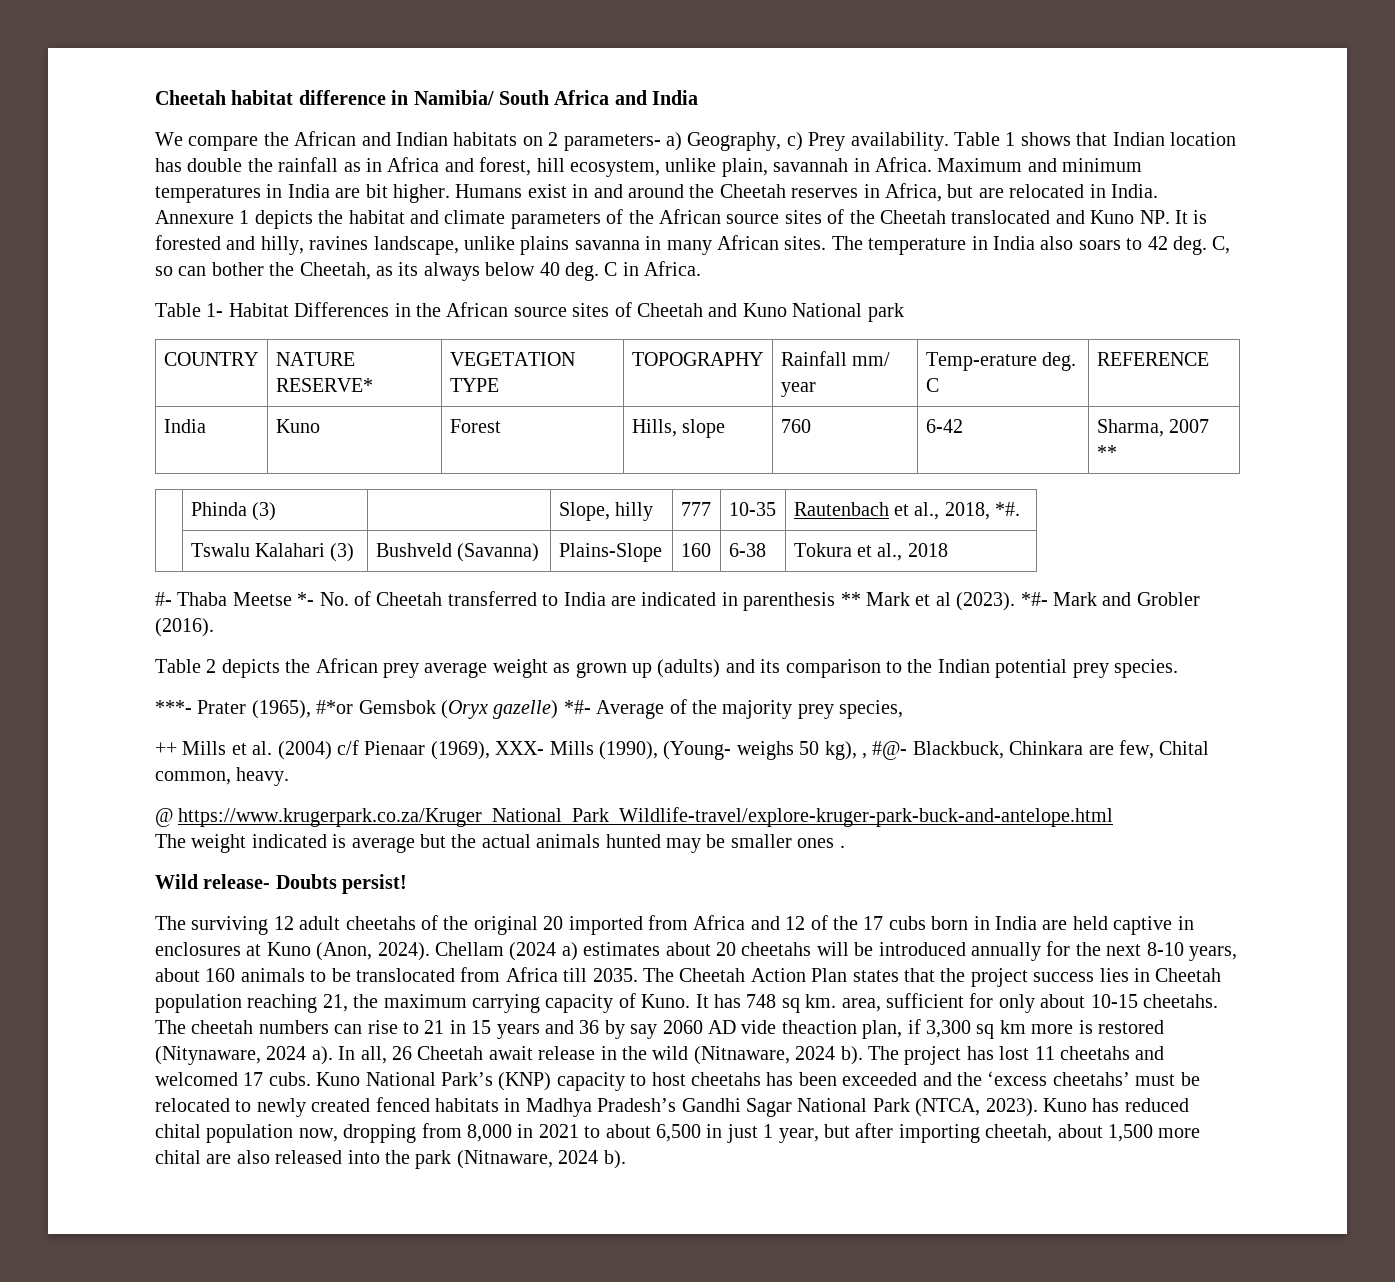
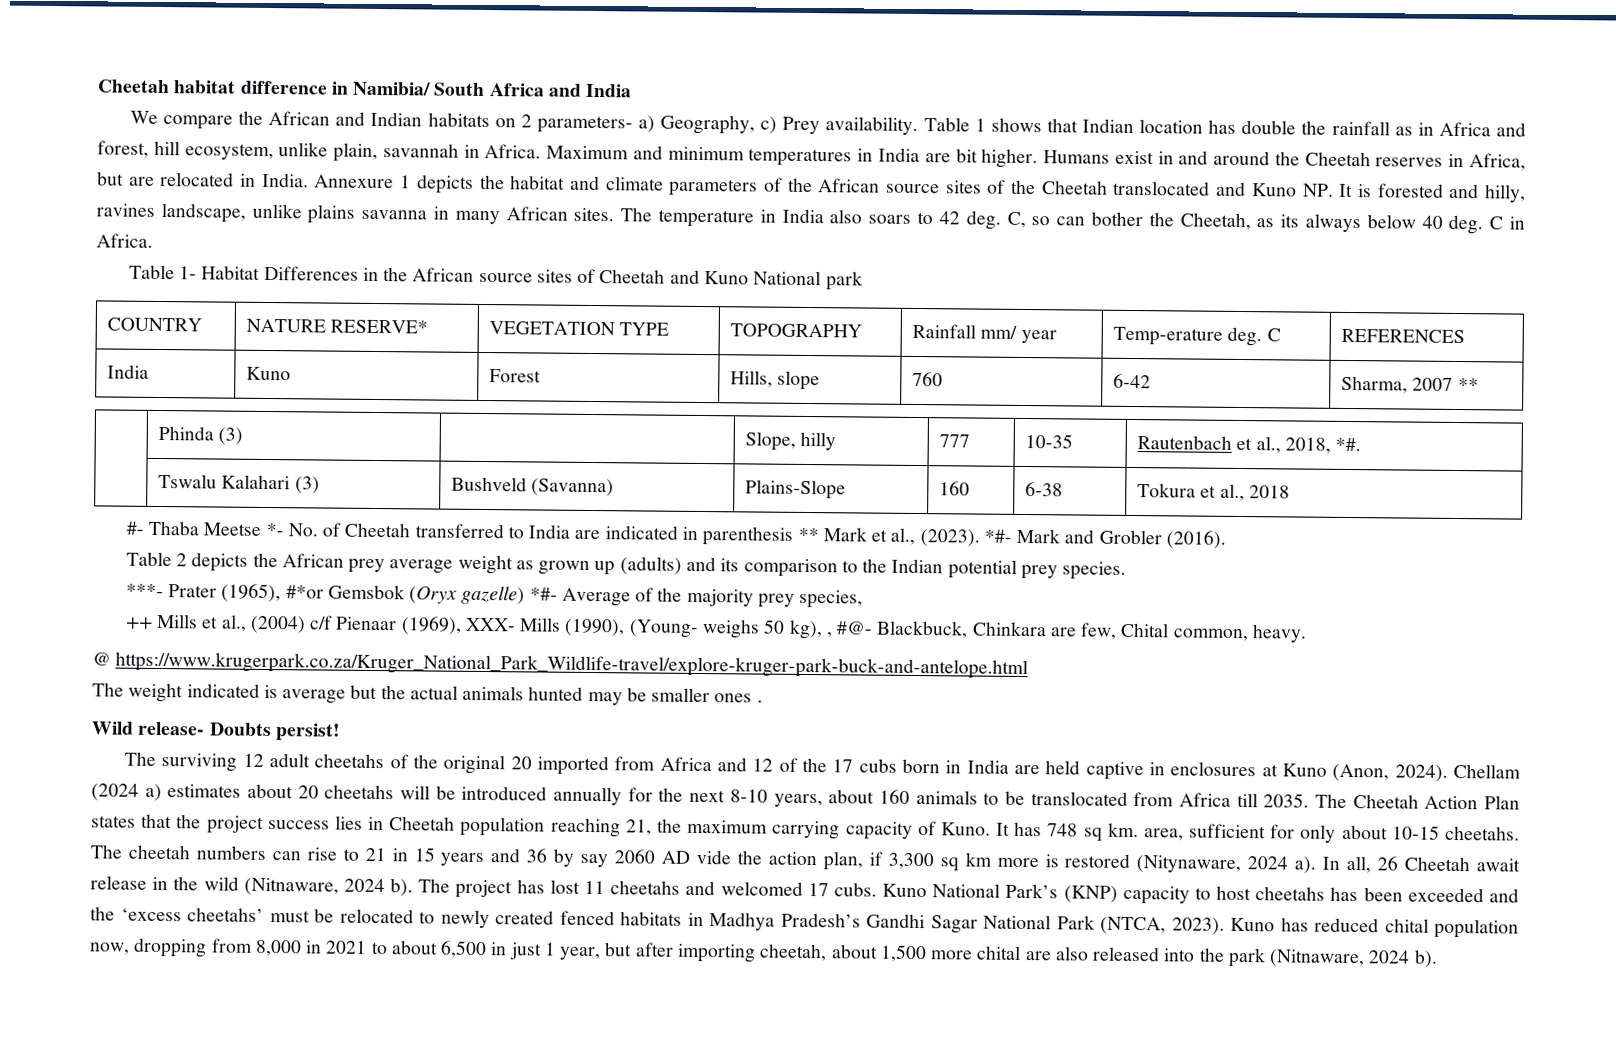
- COUNTRY | NATURE RESERVE* | VEGETATION TYPE | TOPOGRAPHY | Rainfall mm/ year | Temp-erature deg. C | REFERENCE
+ COUNTRY | NATURE RESERVE* | VEGETATION TYPE | TOPOGRAPHY | Rainfall mm/ year | Temp-erature deg. C | REFERENCES
- #- Thaba Meetse *- No. of Cheetah transferred to India are indicated in parenthesis ** Mark et al (2023).
+ #- Thaba Meetse *- No. of Cheetah transferred to India are indicated in parenthesis ** Mark et al., (2023).
- ++ Mills et al. (2004) c/f Pienaar (1969), XXX- Mills (1990), (Young- weighs 50 kg), , #@- Blackbuck, Chinkara are few, Chital common, heavy.
+ ++ Mills et al., (2004) c/f Pienaar (1969), XXX- Mills (1990), (Young- weighs 50 kg), , #@- Blackbuck, Chinkara are few, Chital common, heavy.
- The cheetah numbers can rise to 21 in 15 years and 36 by say 2060 AD vide theaction plan, if 3,300 sq km more is restored (Nitynaware, 2024 a).
+ The cheetah numbers can rise to 21 in 15 years and 36 by say 2060 AD vide the action plan, if 3,300 sq km more is restored (Nitynaware, 2024 a).

